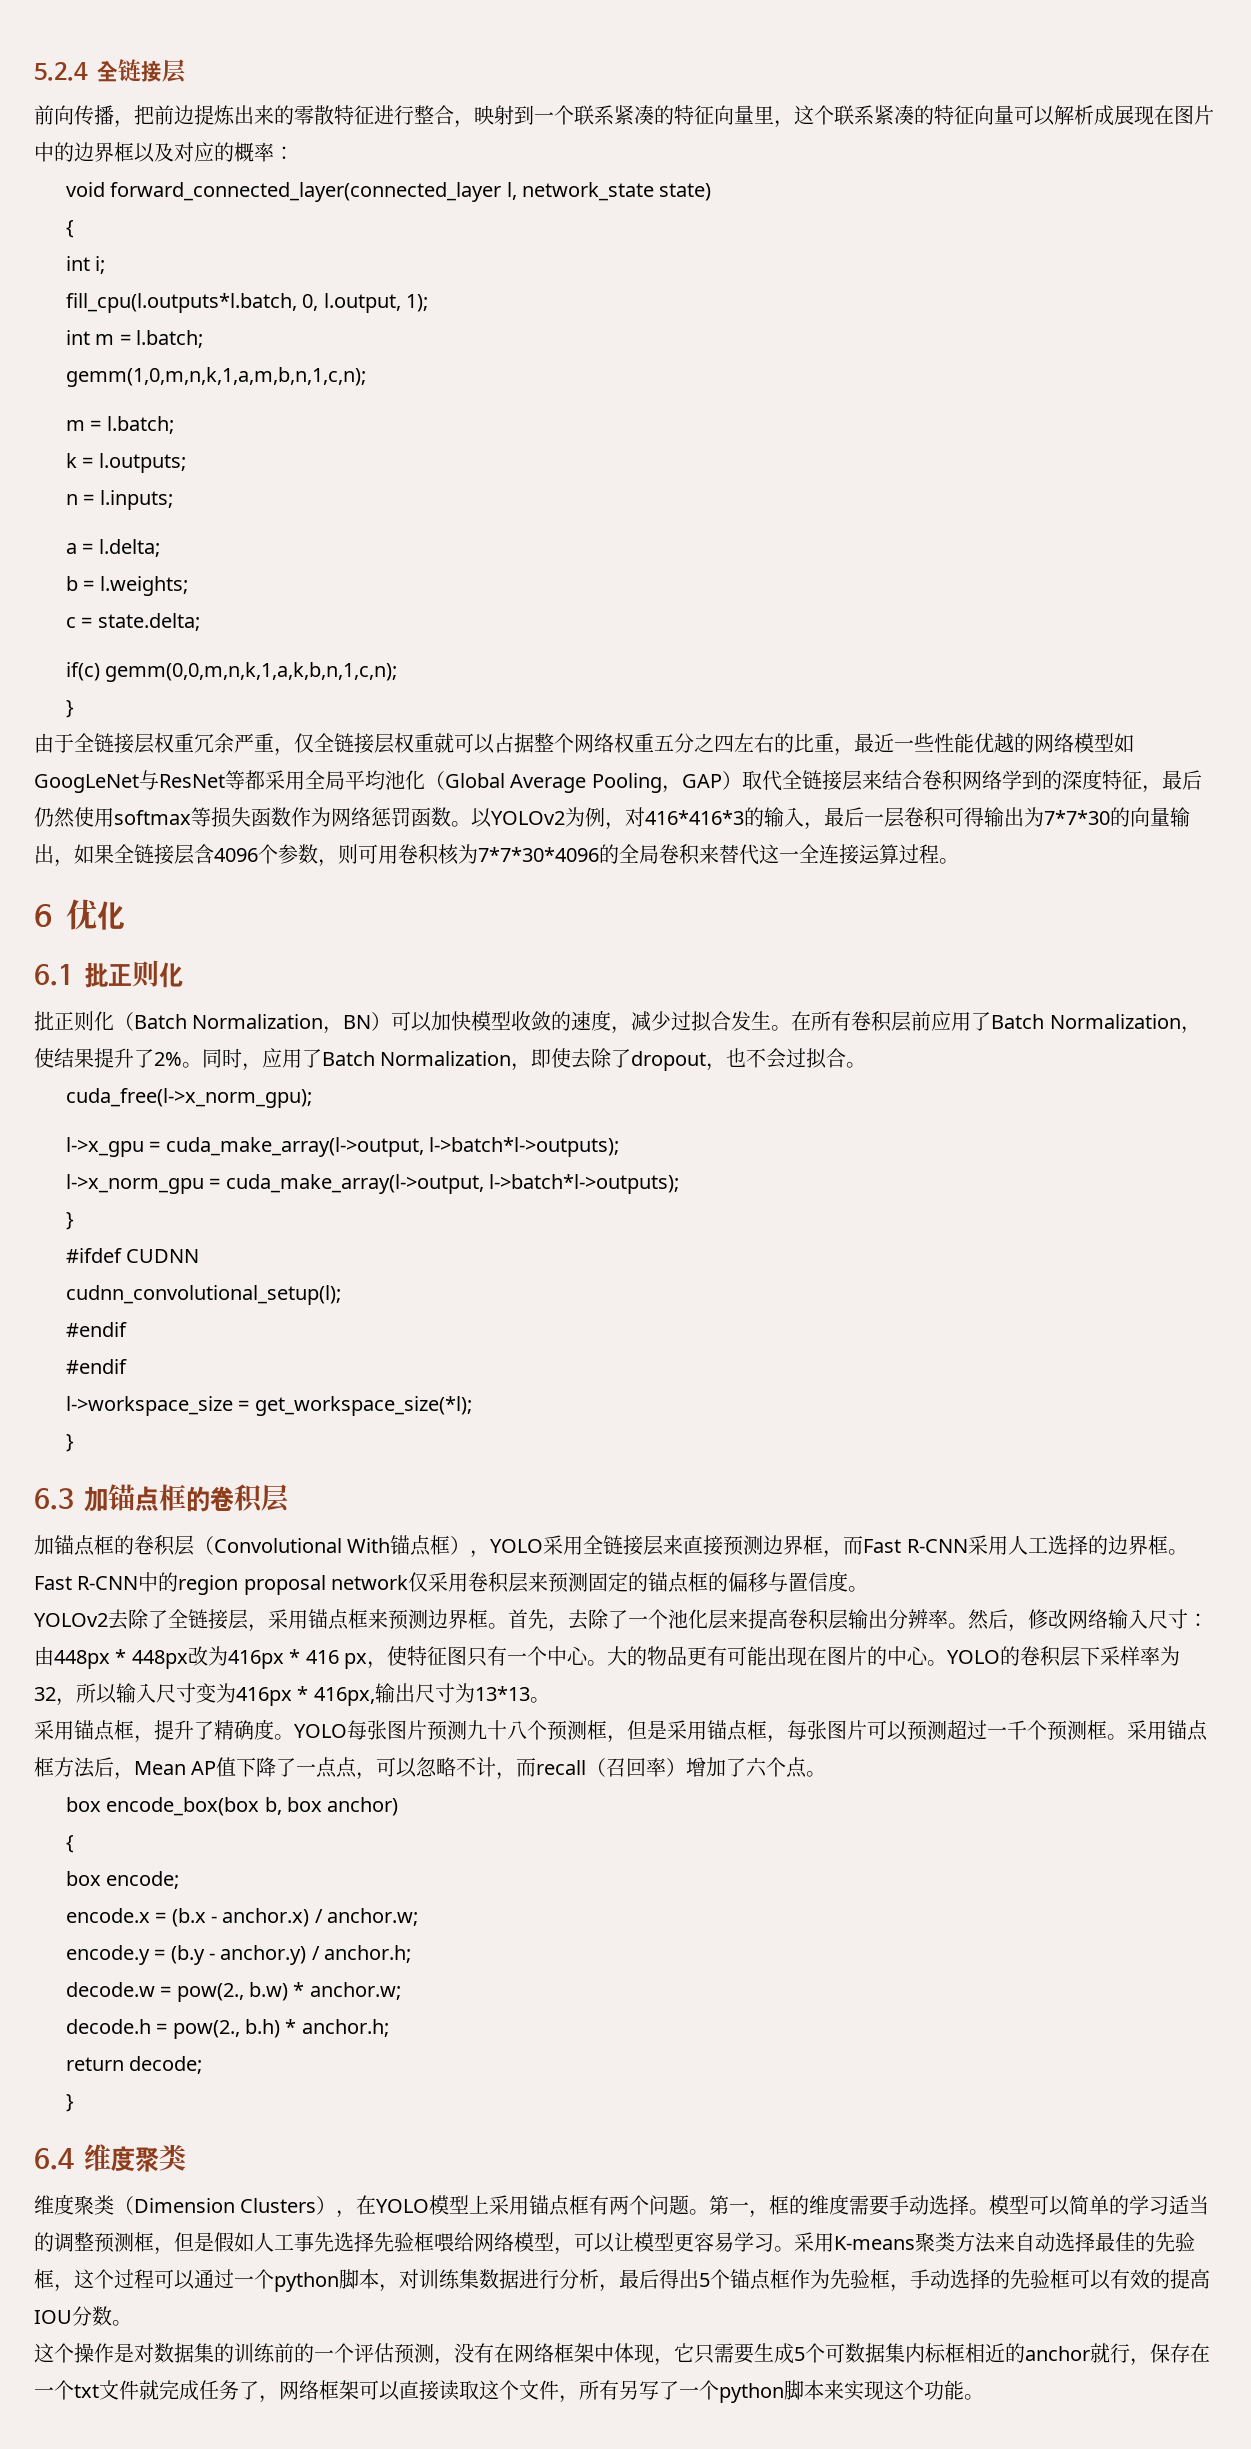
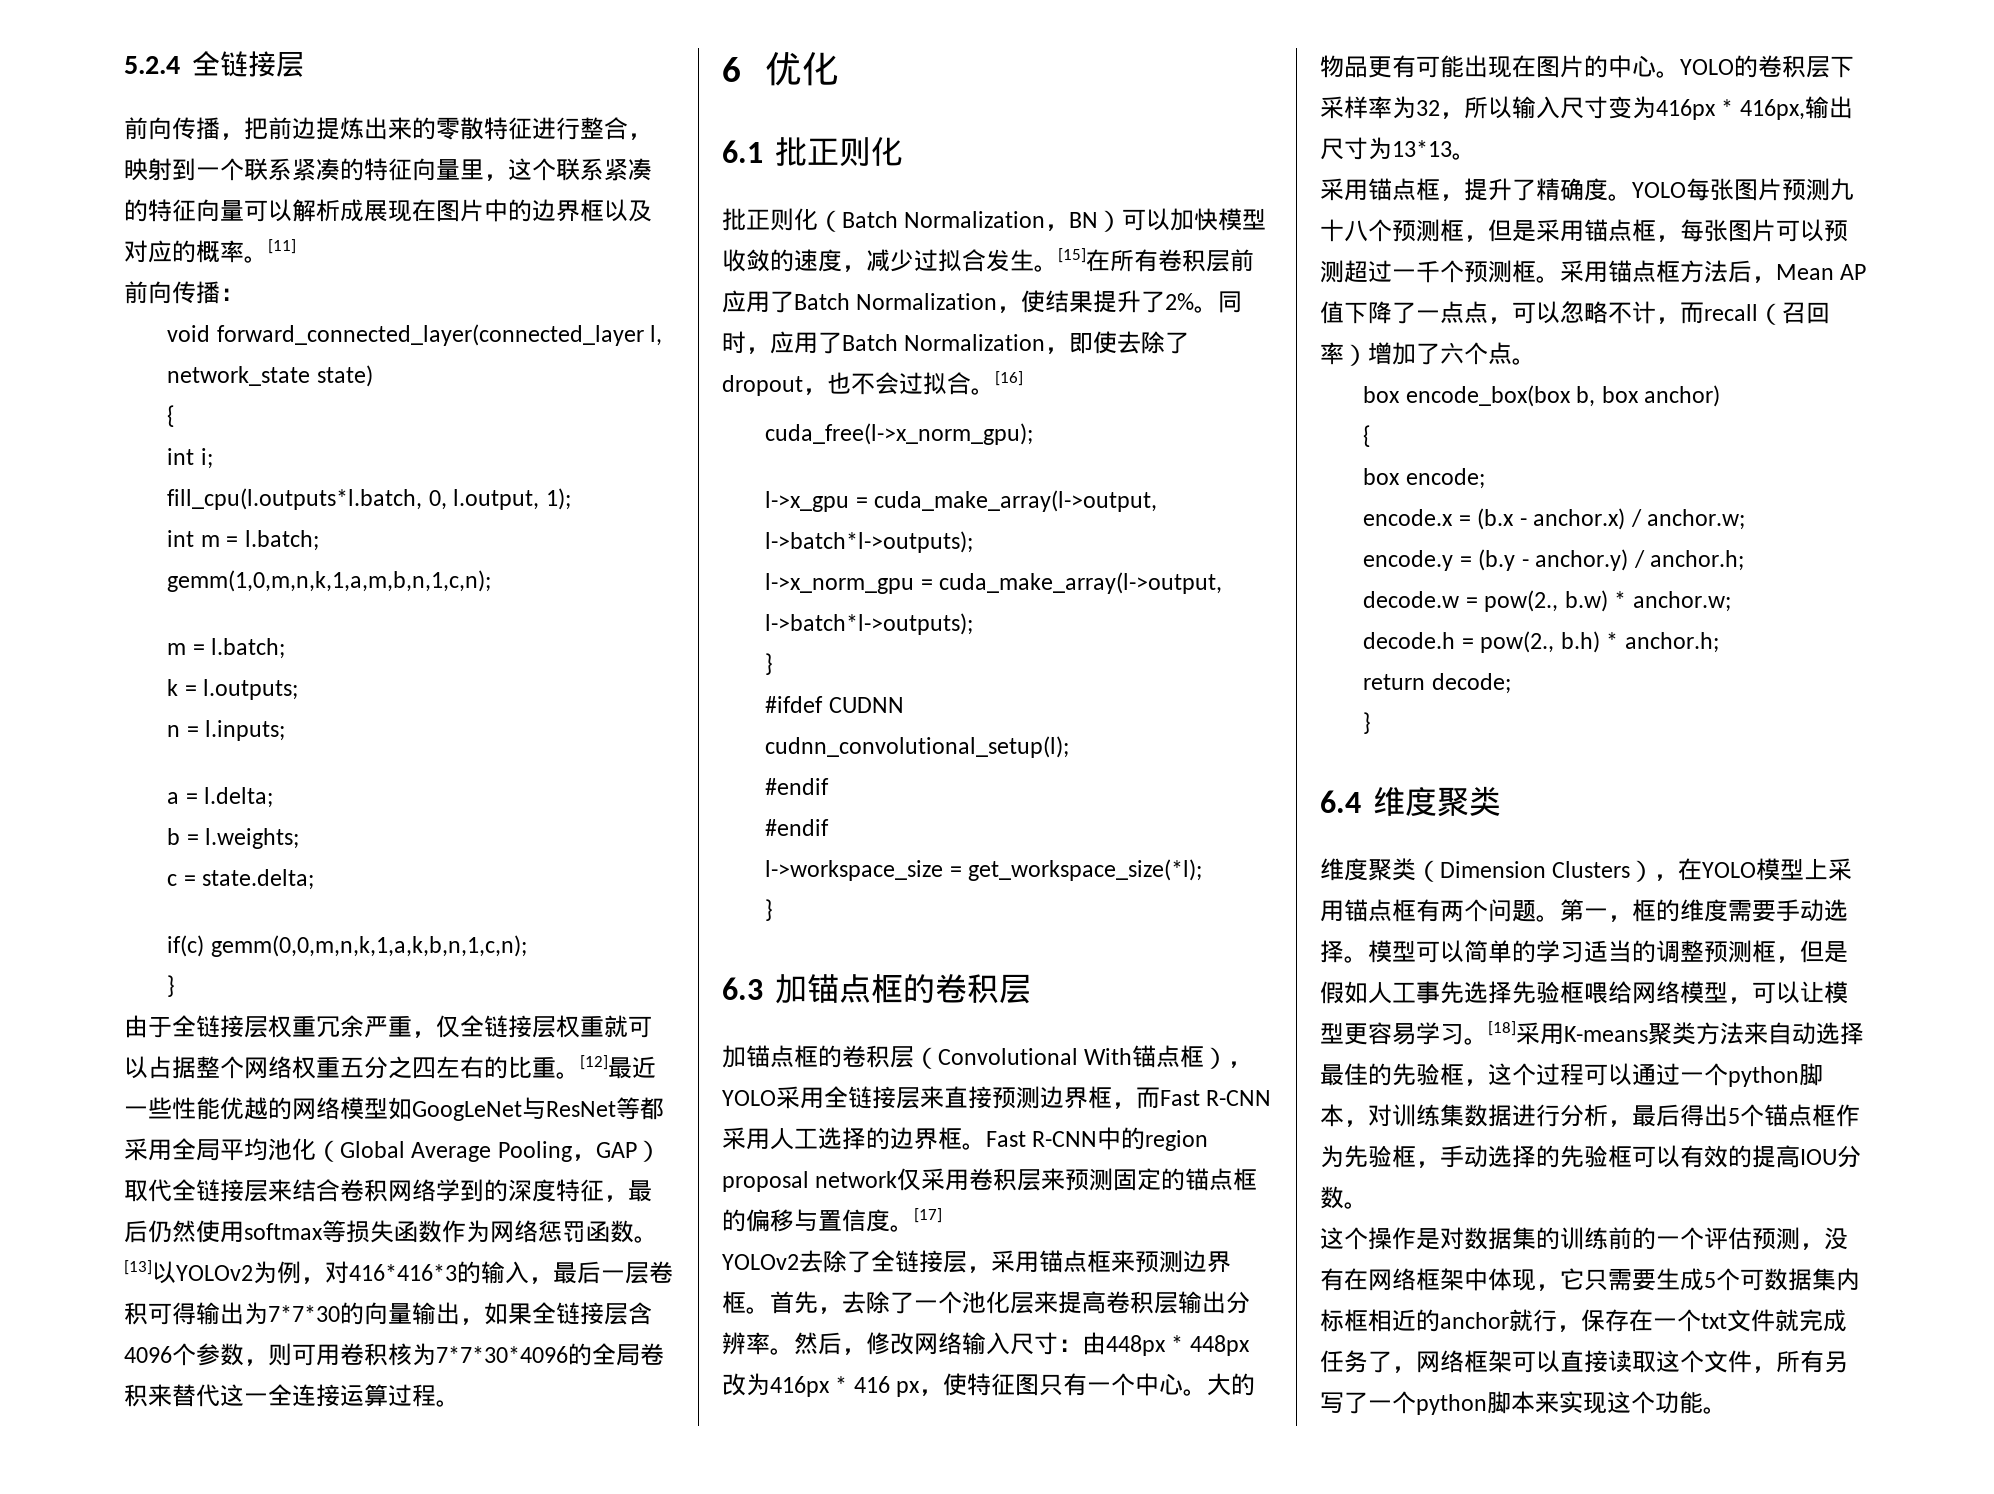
- 前向传播，把前边提炼出来的零散特征进行整合，映射到一个联系紧凑的特征向量里，这个联系紧凑的特征向量可以解析成展现在图片中的边界框以及对应的概率：
+ 前向传播，把前边提炼出来的零散特征进行整合，映射到一个联系紧凑的特征向量里，这个联系紧凑的特征向量可以解析成展现在图片中的边界框以及对应的概率。[11]
+ 前向传播：
- 由于全链接层权重冗余严重，仅全链接层权重就可以占据整个网络权重五分之四左右的比重，最近一些性能优越的网络模型如GoogLeNet与ResNet等都采用全局平均池化（Global Average Pooling，GAP）取代全链接层来结合卷积网络学到的深度特征，最后仍然使用softmax等损失函数作为网络惩罚函数。
+ 由于全链接层权重冗余严重，仅全链接层权重就可以占据整个网络权重五分之四左右的比重。[12]最近一些性能优越的网络模型如GoogLeNet与ResNet等都采用全局平均池化（Global Average Pooling，GAP）取代全链接层来结合卷积网络学到的深度特征，最后仍然使用softmax等损失函数作为网络惩罚函数。
- 以YOLOv2为例，对416*416*3的输入，最后一层卷积可得输出为7*7*30的向量输出，如果全链接层含4096个参数，则可用卷积核为7*7*30*4096的全局卷积来替代这一全连接运算过程。
+ [13]以YOLOv2为例，对416*416*3的输入，最后一层卷积可得输出为7*7*30的向量输出，如果全链接层含4096个参数，则可用卷积核为7*7*30*4096的全局卷积来替代这一全连接运算过程。
- 在所有卷积层前应用了Batch Normalization，使结果提升了2%。
+ [15]在所有卷积层前应用了Batch Normalization，使结果提升了2%。
+ [16]
+ [17]
- 采用K-means聚类方法来自动选择最佳的先验框，这个过程可以通过一个python脚本，对训练集数据进行分析，最后得出5个锚点框作为先验框，手动选择的先验框可以有效的提高IOU分数。
+ [18]采用K-means聚类方法来自动选择最佳的先验框，这个过程可以通过一个python脚本，对训练集数据进行分析，最后得出5个锚点框作为先验框，手动选择的先验框可以有效的提高IOU分数。

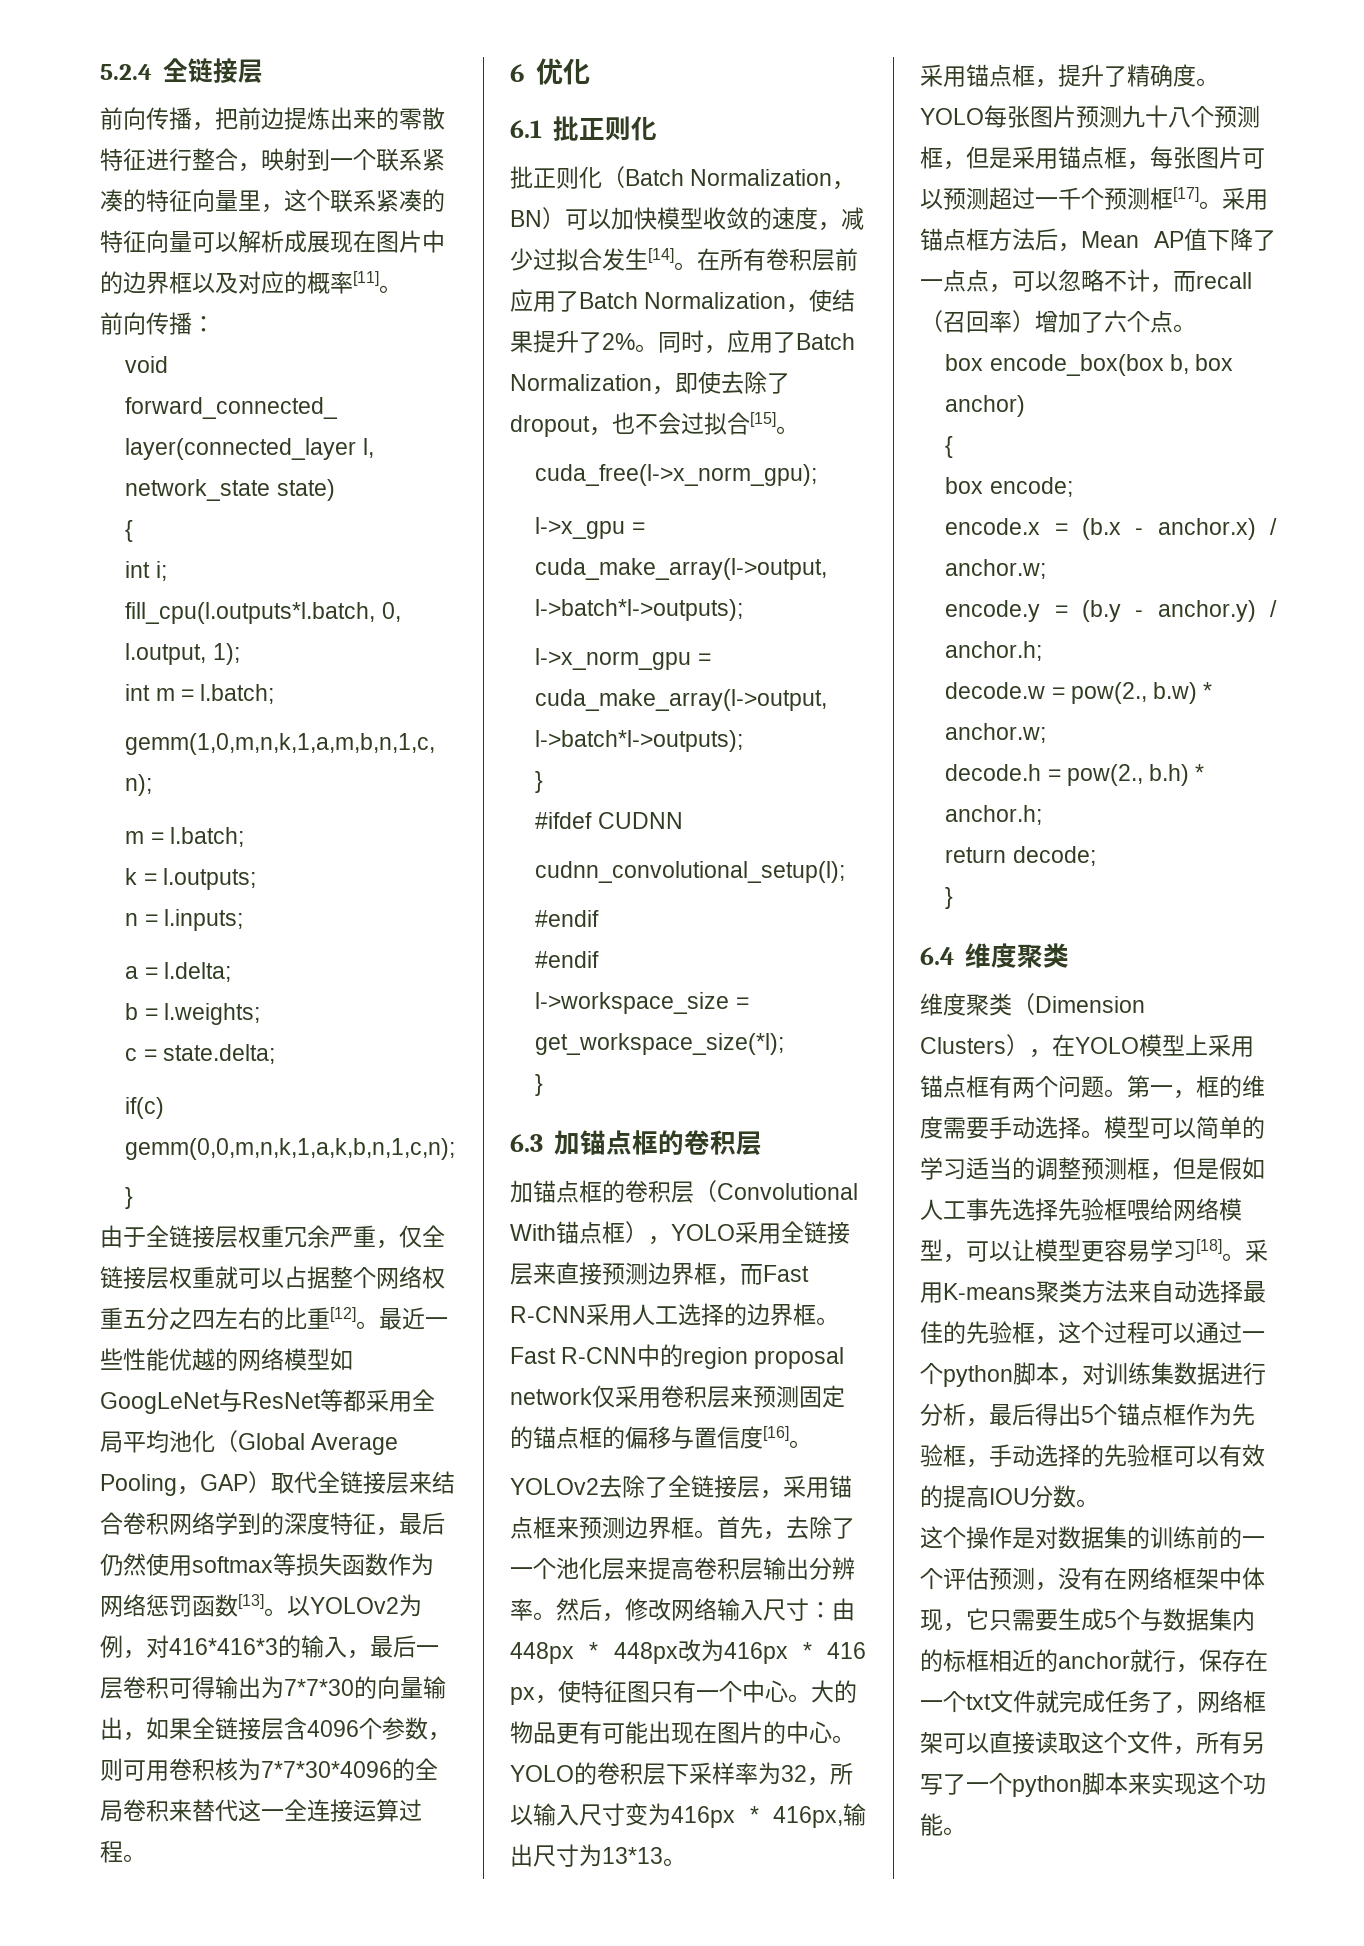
- 前向传播，把前边提炼出来的零散特征进行整合，映射到一个联系紧凑的特征向量里，这个联系紧凑的特征向量可以解析成展现在图片中的边界框以及对应的概率。[11]
+ 前向传播，把前边提炼出来的零散特征进行整合，映射到一个联系紧凑的特征向量里，这个联系紧凑的特征向量可以解析成展现在图片中的边界框以及对应的概率[11]。
- 由于全链接层权重冗余严重，仅全链接层权重就可以占据整个网络权重五分之四左右的比重。[12]最近一些性能优越的网络模型如GoogLeNet与ResNet等都采用全局平均池化（Global Average Pooling，GAP）取代全链接层来结合卷积网络学到的深度特征，最后仍然使用softmax等损失函数作为网络惩罚函数。[13]以YOLOv2为例，对416*416*3的输入，最后一层卷积可得输出为7*7*30的向量输出，如果全链接层含4096个参数，则可用卷积核为7*7*30*4096的全局卷积来替代这一全连接运算过程。
+ 由于全链接层权重冗余严重，仅全链接层权重就可以占据整个网络权重五分之四左右的比重[12]。最近一些性能优越的网络模型如GoogLeNet与ResNet等都采用全局平均池化（Global Average Pooling，GAP）取代全链接层来结合卷积网络学到的深度特征，最后仍然使用softmax等损失函数作为网络惩罚函数[13]。以YOLOv2为例，对416*416*3的输入，最后一层卷积可得输出为7*7*30的向量输出，如果全链接层含4096个参数，则可用卷积核为7*7*30*4096的全局卷积来替代这一全连接运算过程。
- 批正则化（Batch Normalization，BN）可以加快模型收敛的速度，减少过拟合发生。[15]在所有卷积层前应用了Batch Normalization，使结果提升了2%。
+ 批正则化（Batch Normalization，BN）可以加快模型收敛的速度，减少过拟合发生[14]。在所有卷积层前应用了Batch Normalization，使结果提升了2%。
- 同时，应用了Batch Normalization，即使去除了dropout，也不会过拟合。[16]
+ 同时，应用了Batch Normalization，即使去除了dropout，也不会过拟合[15]。
- Fast R-CNN中的region proposal network仅采用卷积层来预测固定的锚点框的偏移与置信度。[17]
+ Fast R-CNN中的region proposal network仅采用卷积层来预测固定的锚点框的偏移与置信度[16]。
- YOLO每张图片预测九十八个预测框，但是采用锚点框，每张图片可以预测超过一千个预测框。
+ YOLO每张图片预测九十八个预测框，但是采用锚点框，每张图片可以预测超过一千个预测框[17]。
- 模型可以简单的学习适当的调整预测框，但是假如人工事先选择先验框喂给网络模型，可以让模型更容易学习。[18]采用K-means聚类方法来自动选择最佳的先验框，这个过程可以通过一个python脚本，对训练集数据进行分析，最后得出5个锚点框作为先验框，手动选择的先验框可以有效的提高IOU分数。
+ 模型可以简单的学习适当的调整预测框，但是假如人工事先选择先验框喂给网络模型，可以让模型更容易学习[18]。采用K-means聚类方法来自动选择最佳的先验框，这个过程可以通过一个python脚本，对训练集数据进行分析，最后得出5个锚点框作为先验框，手动选择的先验框可以有效的提高IOU分数。
- 这个操作是对数据集的训练前的一个评估预测，没有在网络框架中体现，它只需要生成5个可数据集内标框相近的anchor就行，保存在一个txt文件就完成任务了，网络框架可以直接读取这个文件，所有另写了一个python脚本来实现这个功能。
+ 这个操作是对数据集的训练前的一个评估预测，没有在网络框架中体现，它只需要生成5个与数据集内的标框相近的anchor就行，保存在一个txt文件就完成任务了，网络框架可以直接读取这个文件，所有另写了一个python脚本来实现这个功能。

